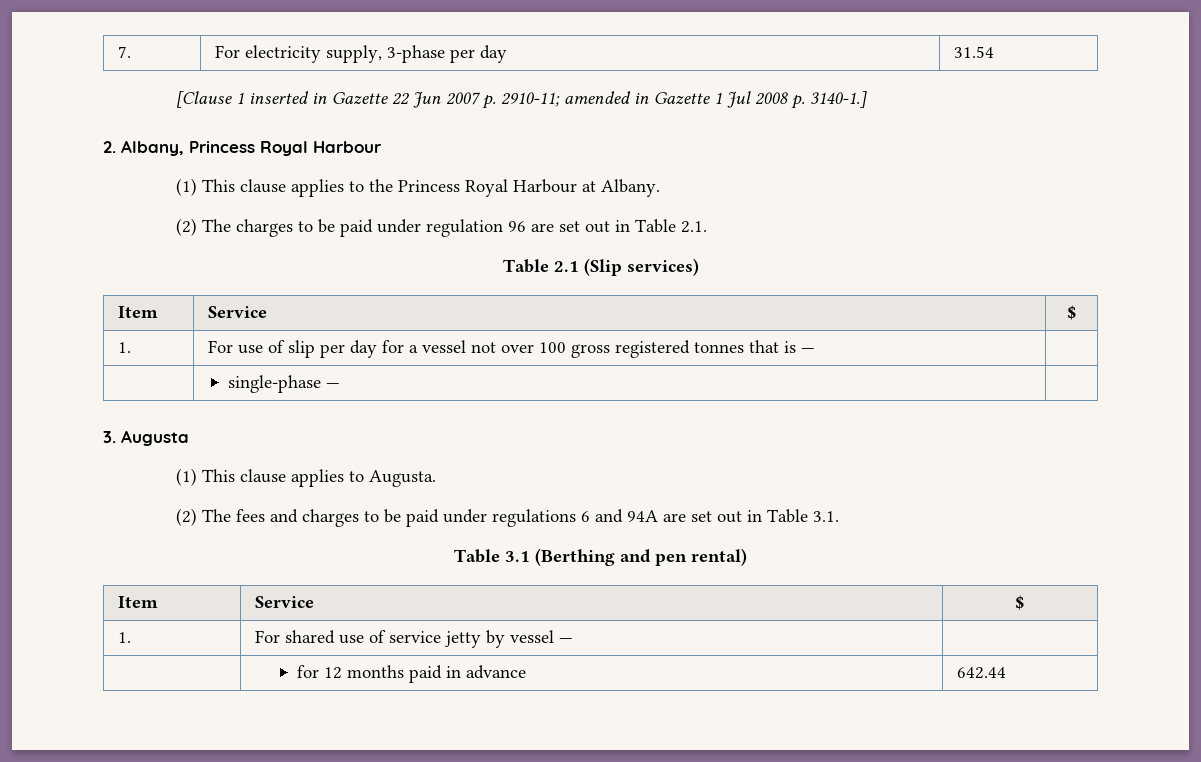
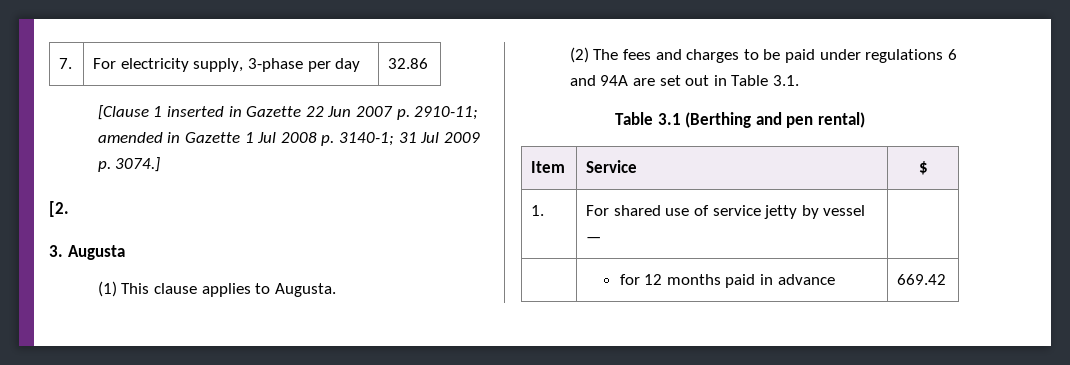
- 7. | For electricity supply, 3-phase per day | 31.54
+ 7. | For electricity supply, 3-phase per day | 32.86
- [Clause 1 inserted in Gazette 22 Jun 2007 p. 2910-11; amended in Gazette 1 Jul 2008 p. 3140-1.]
- 2. Albany, Princess Royal Harbour
- (1) This clause applies to the Princess Royal Harbour at Albany.
- (2) The charges to be paid under regulation 96 are set out in Table 2.1.
- Table 2.1 (Slip services)
- Item | Service | $
- 1. | For use of slip per day for a vessel not over 100 gross registered tonnes that is — |
- | single-phase — |
+ [Clause 1 inserted in Gazette 22 Jun 2007 p. 2910-11; amended in Gazette 1 Jul 2008 p. 3140-1; 31 Jul 2009 p. 3074.]
+ [2.
- | for 12 months paid in advance | 642.44
+ | for 12 months paid in advance | 669.42

